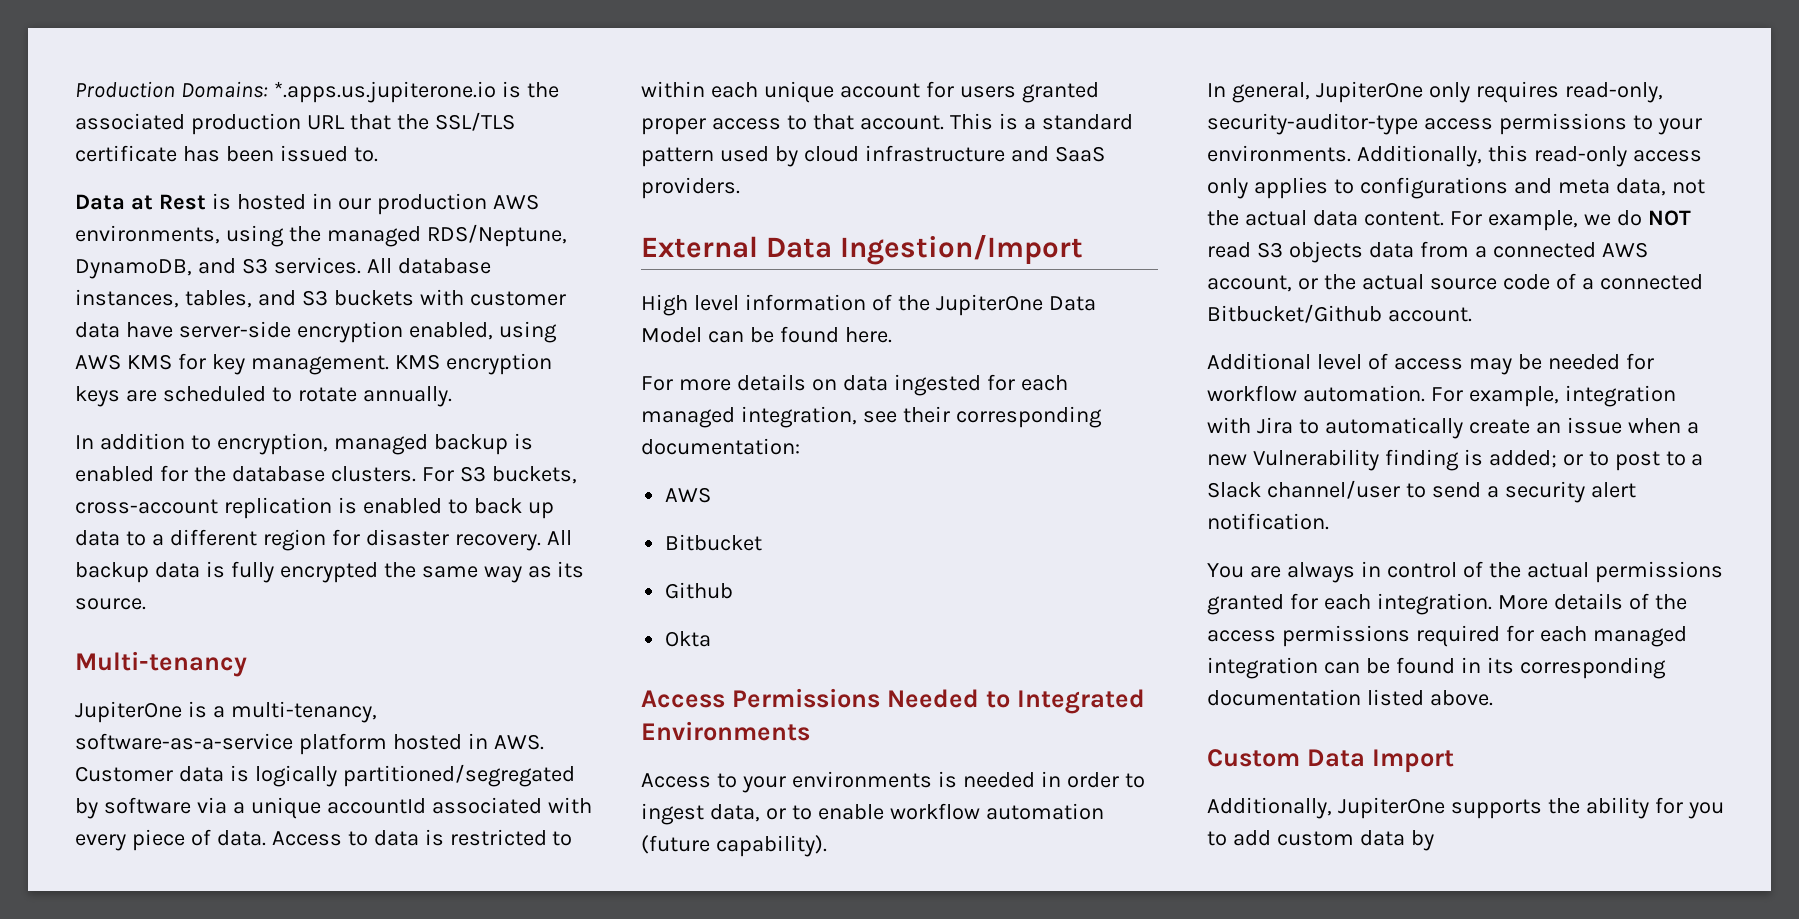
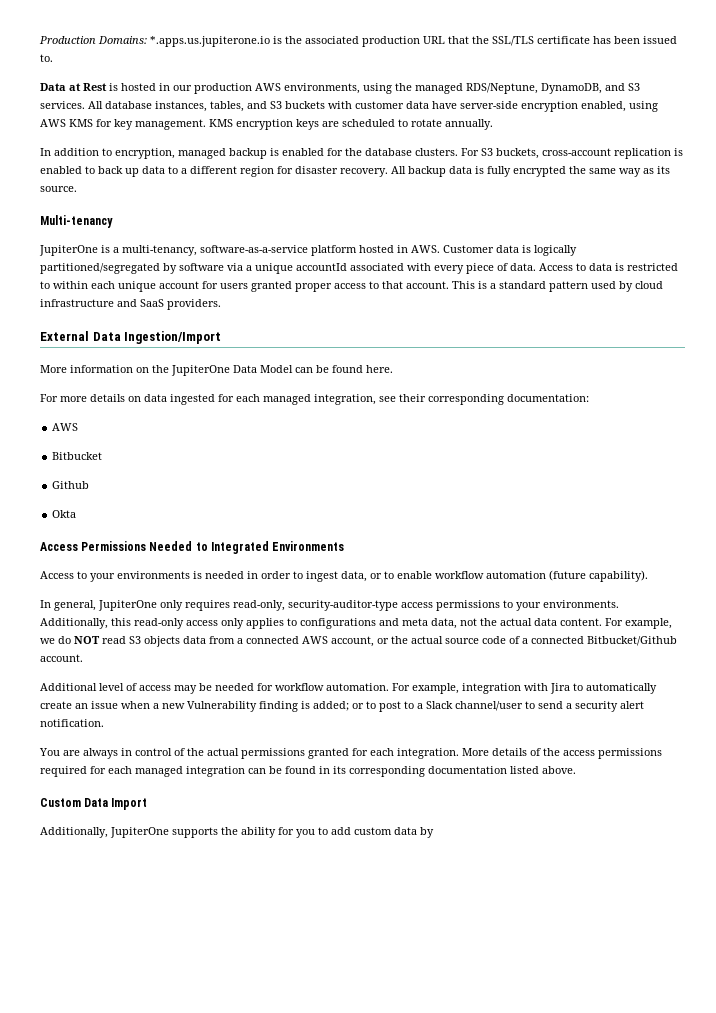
- High level information of the JupiterOne Data Model can be found here.
+ More information on the JupiterOne Data Model can be found here.

